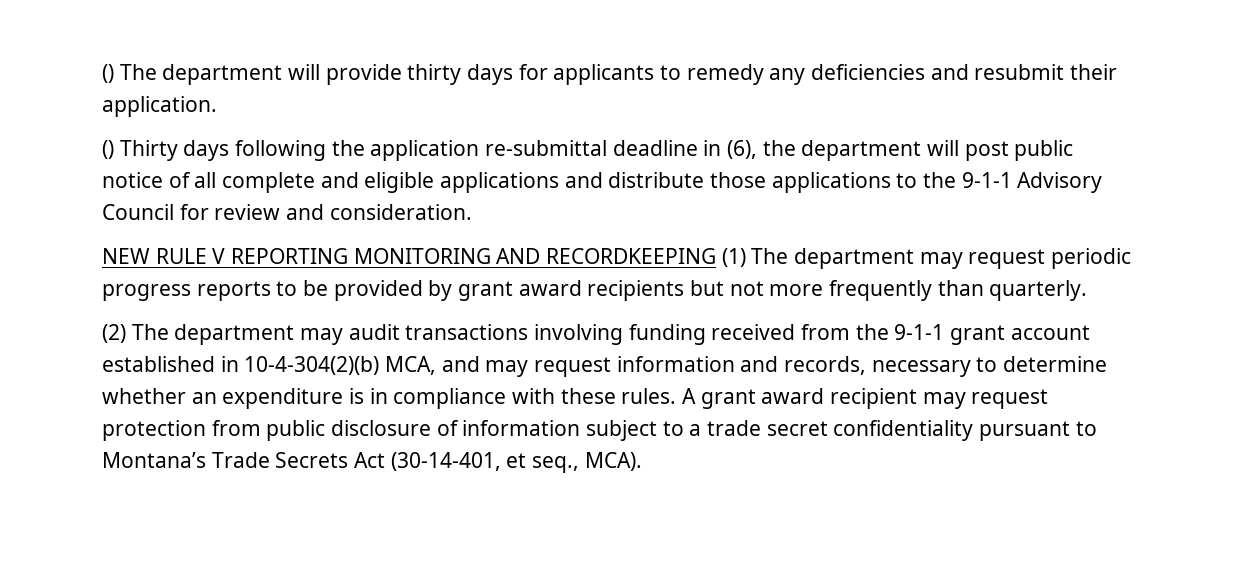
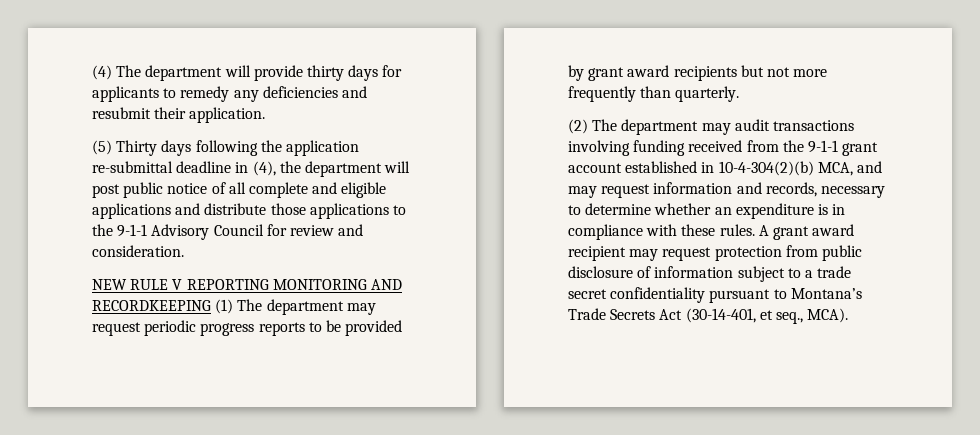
- () The department will provide thirty days for applicants to remedy any deficiencies and resubmit their application.
+ (4) The department will provide thirty days for applicants to remedy any deficiencies and resubmit their application.
- () Thirty days following the application re-submittal deadline in (6), the department will post public notice of all complete and eligible applications and distribute those applications to the 9-1-1 Advisory Council for review and consideration.
+ (5) Thirty days following the application re-submittal deadline in (4), the department will post public notice of all complete and eligible applications and distribute those applications to the 9-1-1 Advisory Council for review and consideration.

